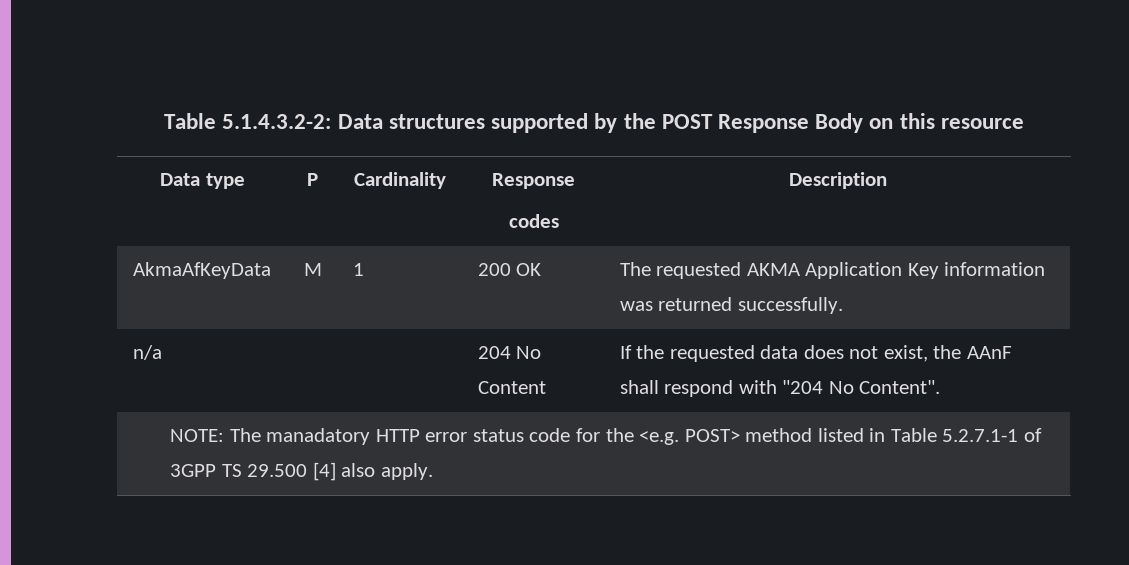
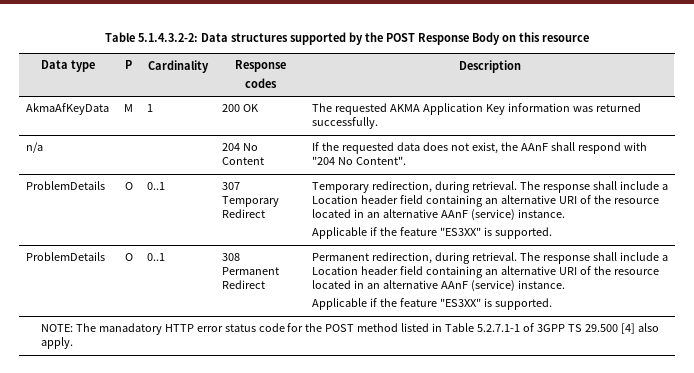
+ ProblemDetails | O | 0..1 | 307 Temporary Redirect | Temporary redirection, during retrieval. The response shall include a Location header field containing an alternative URI of the resource located in an alternative AAnF (service) instance.
+ Applicable if the feature "ES3XX" is supported.
+ ProblemDetails | O | 0..1 | 308 Permanent Redirect | Permanent redirection, during retrieval. The response shall include a Location header field containing an alternative URI of the resource located in an alternative AAnF (service) instance.
+ Applicable if the feature "ES3XX" is supported.
- NOTE: The manadatory HTTP error status code for the <e.g. POST> method listed in Table 5.2.7.1-1 of 3GPP TS 29.500 [4] also apply.
+ NOTE: The manadatory HTTP error status code for the POST method listed in Table 5.2.7.1-1 of 3GPP TS 29.500 [4] also apply.

